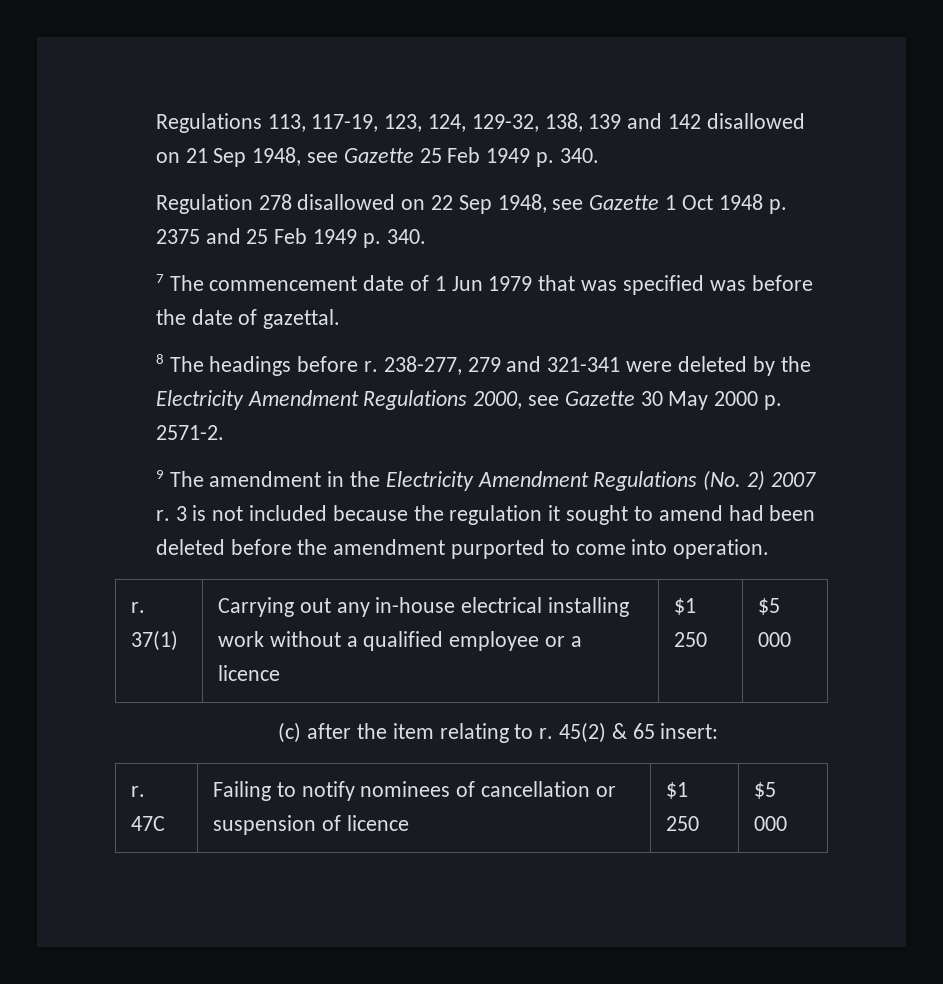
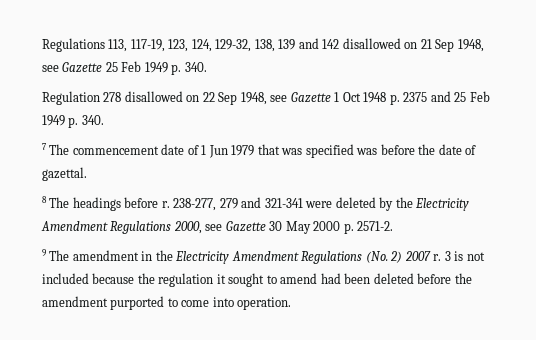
- r. 37(1) | Carrying out any in-house electrical installing work without a qualified employee or a licence | $1 250 | $5 000
- (c) after the item relating to r. 45(2) & 65 insert:
- r. 47C | Failing to notify nominees of cancellation or suspension of licence | $1 250 | $5 000

